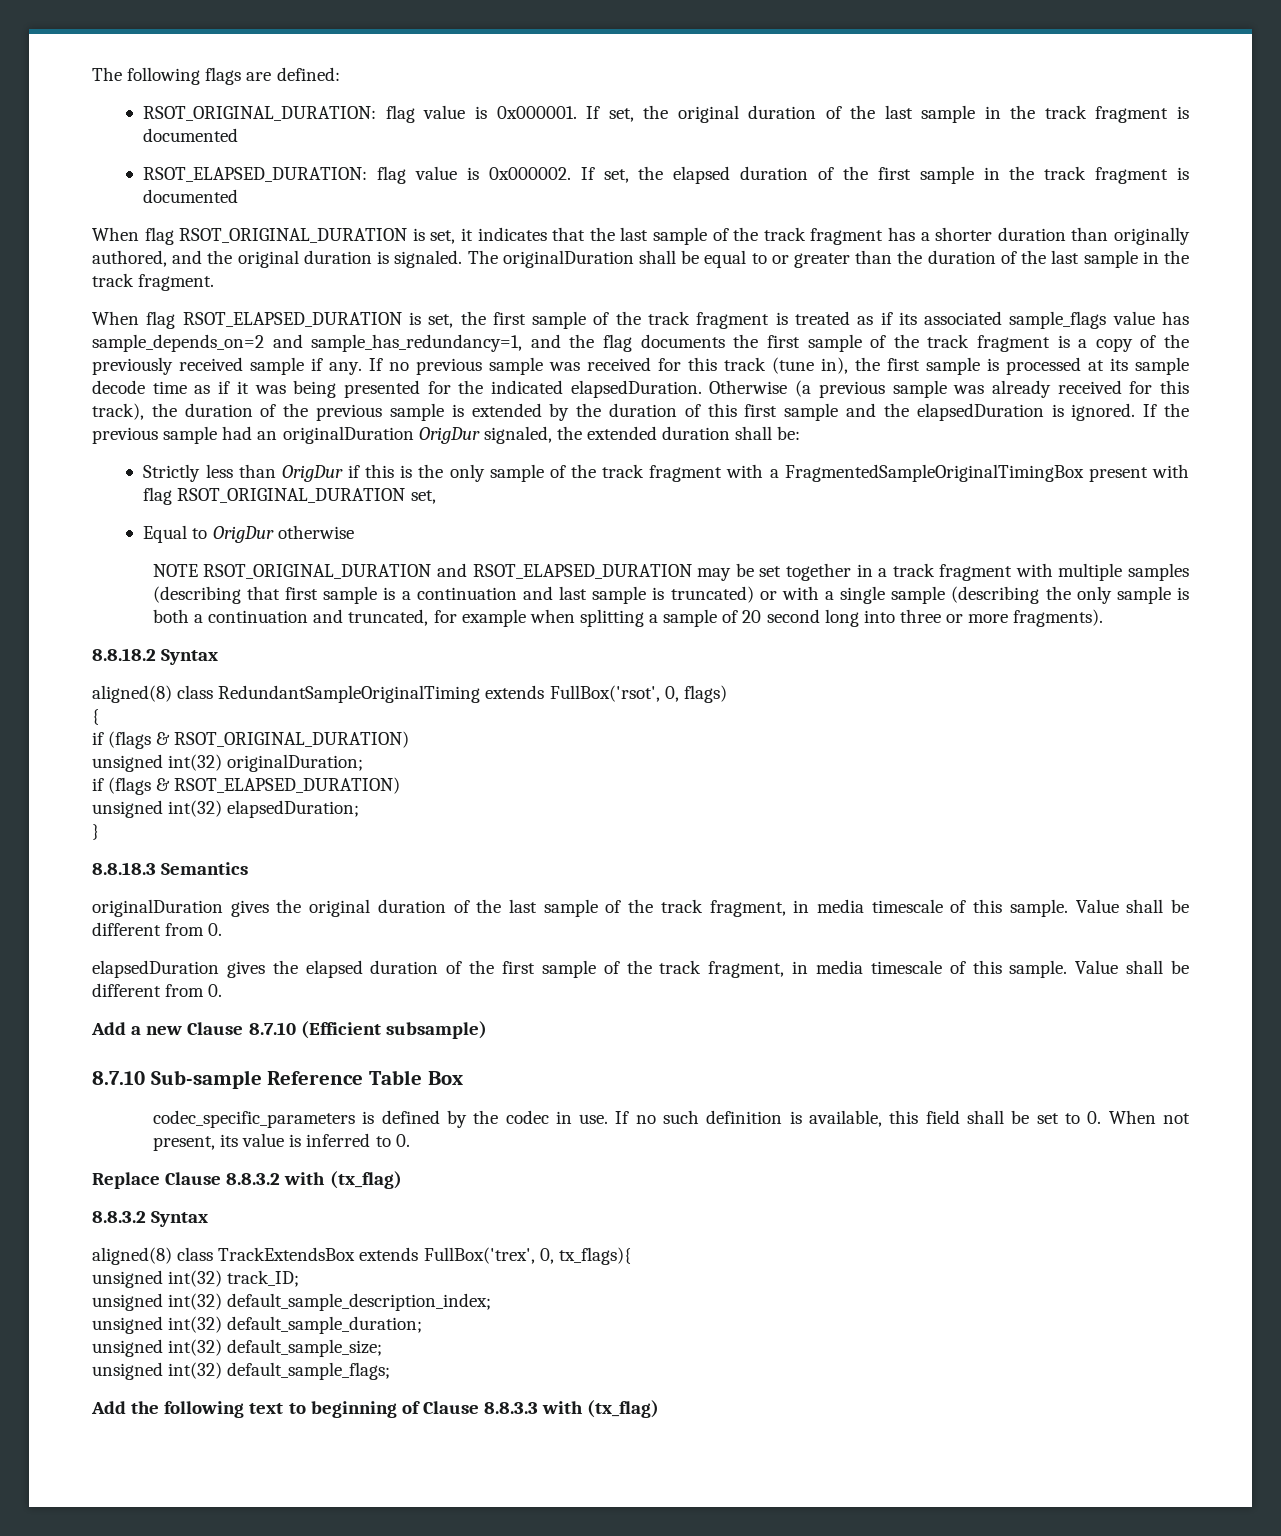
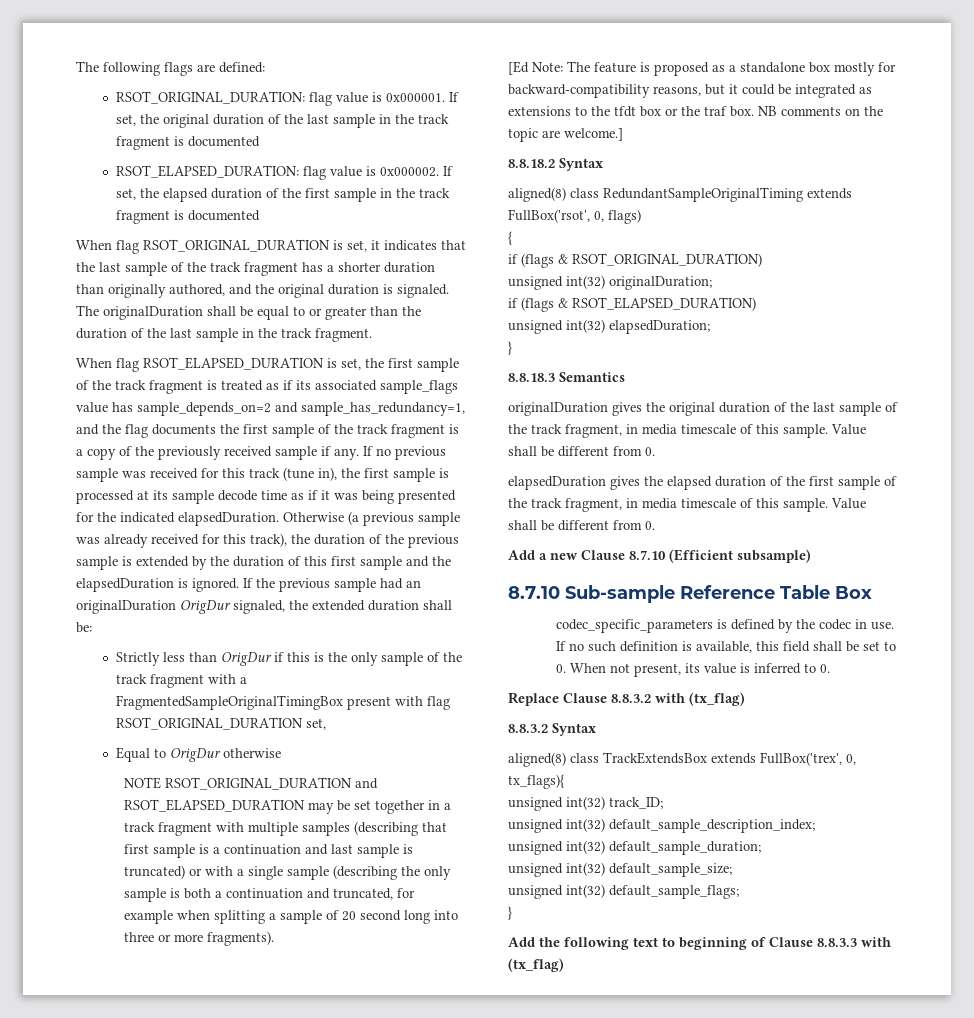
+ [Ed Note: The feature is proposed as a standalone box mostly for backward-compatibility reasons, but it could be integrated as extensions to the tfdt box or the traf box. NB comments on the topic are welcome.]
  unsigned int(32) default_sample_flags;
+ }

